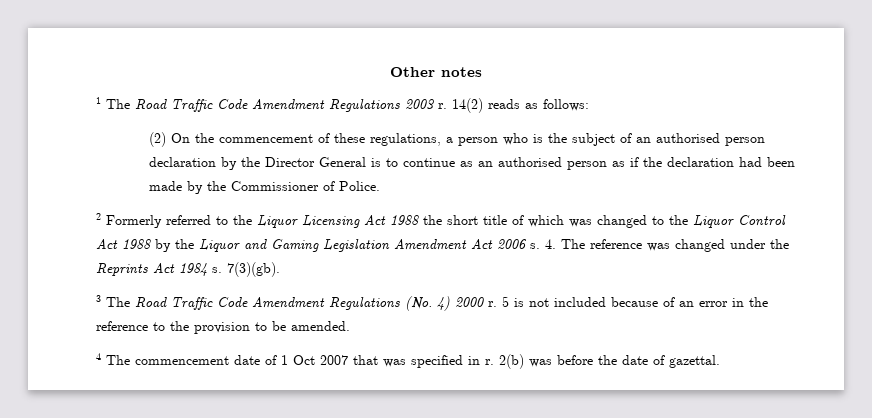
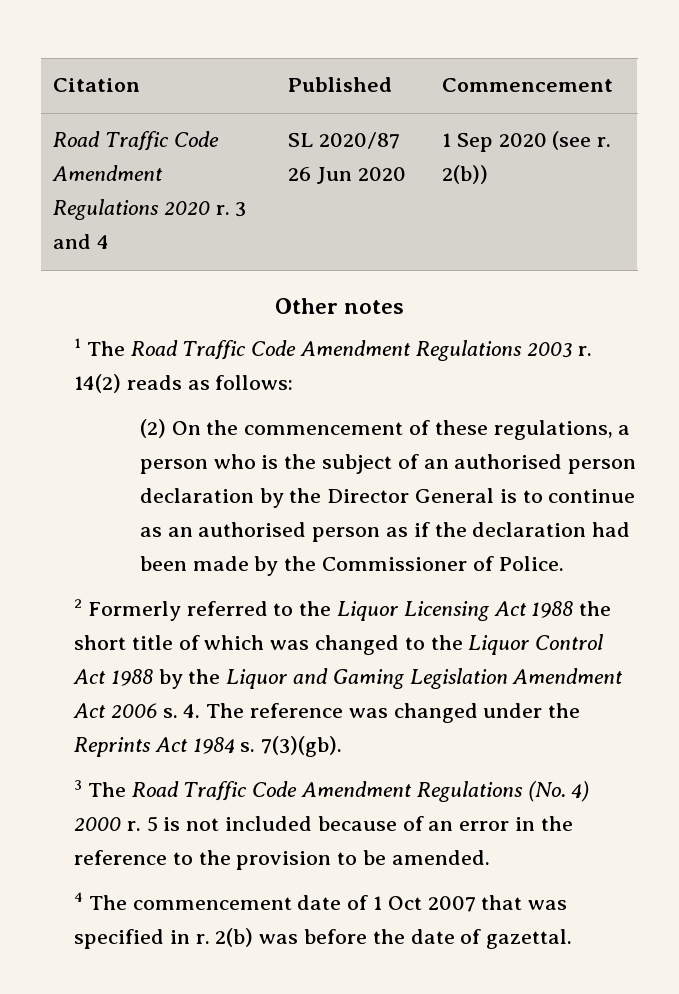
+ Citation | Published | Commencement
+ Road Traffic Code Amendment Regulations 2020 r. 3 and 4 | SL 2020/87 26 Jun 2020 | 1 Sep 2020 (see r. 2(b))

